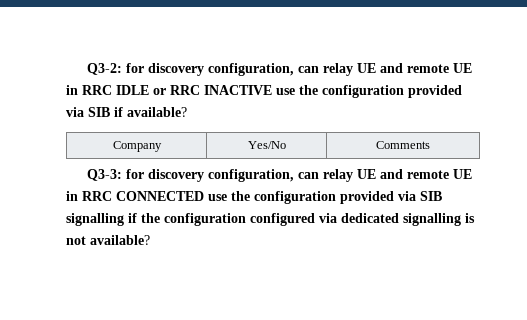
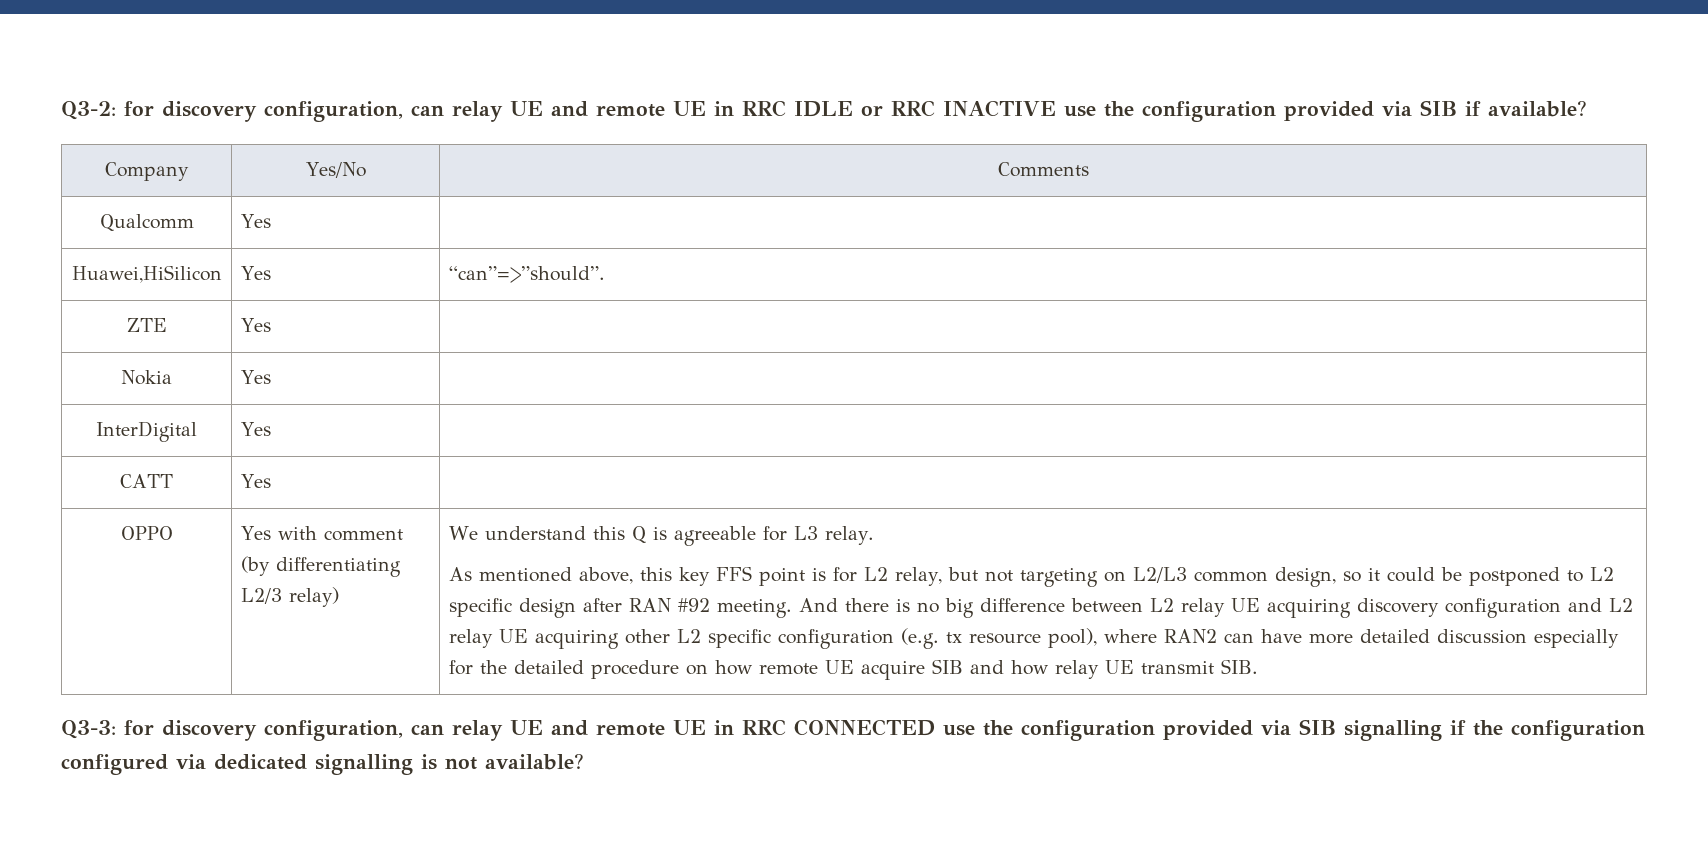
+ Qualcomm | Yes |
+ Huawei,HiSilicon | Yes | “can”=>”should”.
+ ZTE | Yes |
+ Nokia | Yes |
+ InterDigital | Yes |
+ CATT | Yes |
+ OPPO | Yes with comment (by differentiating L2/3 relay) | We understand this Q is agreeable for L3 relay.
+ As mentioned above, this key FFS point is for L2 relay, but not targeting on L2/L3 common design, so it could be postponed to L2 specific design after RAN #92 meeting. And there is no big difference between L2 relay UE acquiring discovery configuration and L2 relay UE acquiring other L2 specific configuration (e.g. tx resource pool), where RAN2 can have more detailed discussion especially for the detailed procedure on how remote UE acquire SIB and how relay UE transmit SIB.

